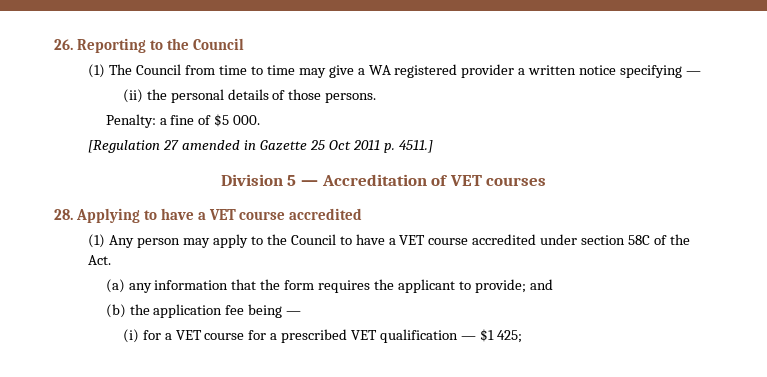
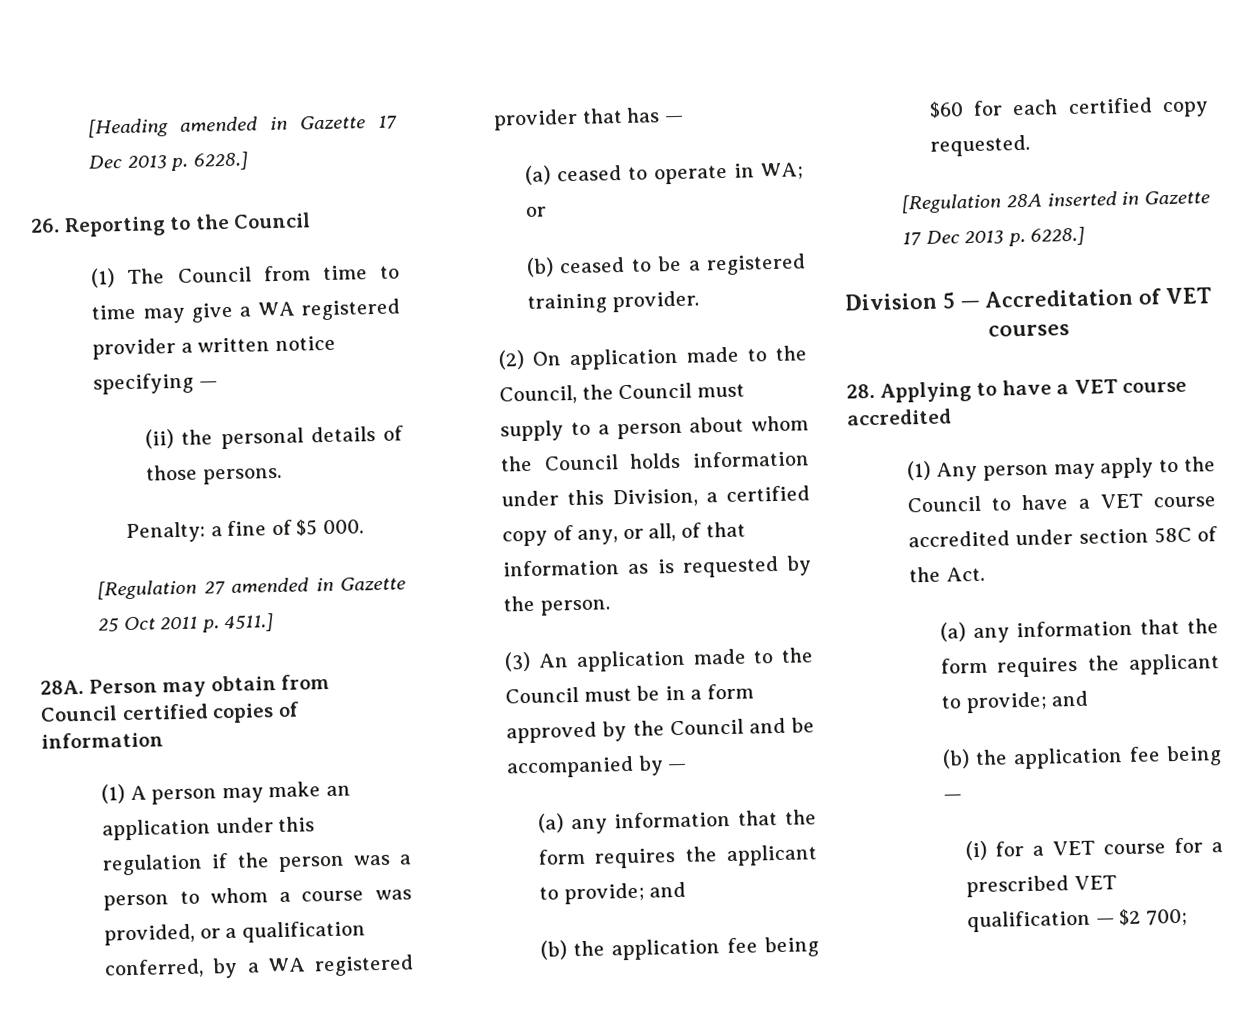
+ [Heading amended in Gazette 17 Dec 2013 p. 6228.]
+ 28A. Person may obtain from Council certified copies of information
+ (1) A person may make an application under this regulation if the person was a person to whom a course was provided, or a qualification conferred, by a WA registered provider that has —
+ (a) ceased to operate in WA; or
+ (b) ceased to be a registered training provider.
+ (2) On application made to the Council, the Council must supply to a person about whom the Council holds information under this Division, a certified copy of any, or all, of that information as is requested by the person.
+ (3) An application made to the Council must be in a form approved by the Council and be accompanied by —
+ (a) any information that the form requires the applicant to provide; and
+ (b) the application fee being $60 for each certified copy requested.
+ [Regulation 28A inserted in Gazette 17 Dec 2013 p. 6228.]
- (i) for a VET course for a prescribed VET qualification — $1 425;
+ (i) for a VET course for a prescribed VET qualification — $2 700;

